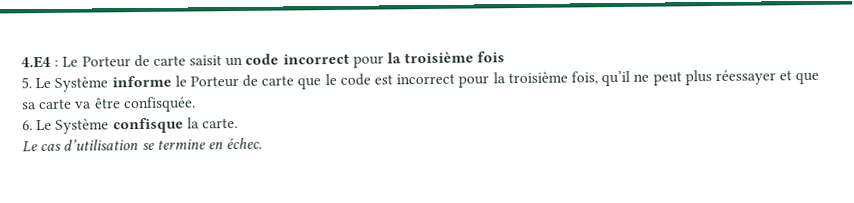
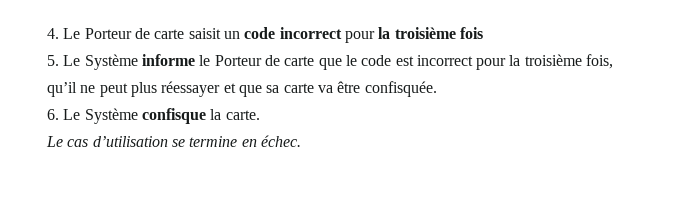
- 4.E4 : Le Porteur de carte saisit un code incorrect pour la troisième fois
+ 4. Le Porteur de carte saisit un code incorrect pour la troisième fois

